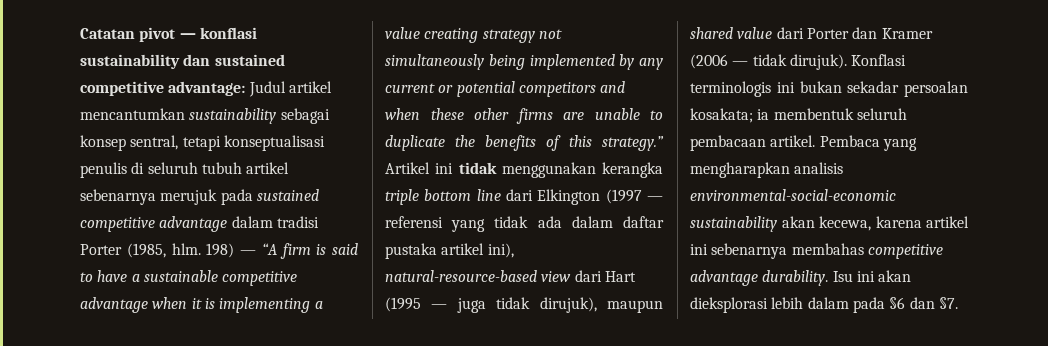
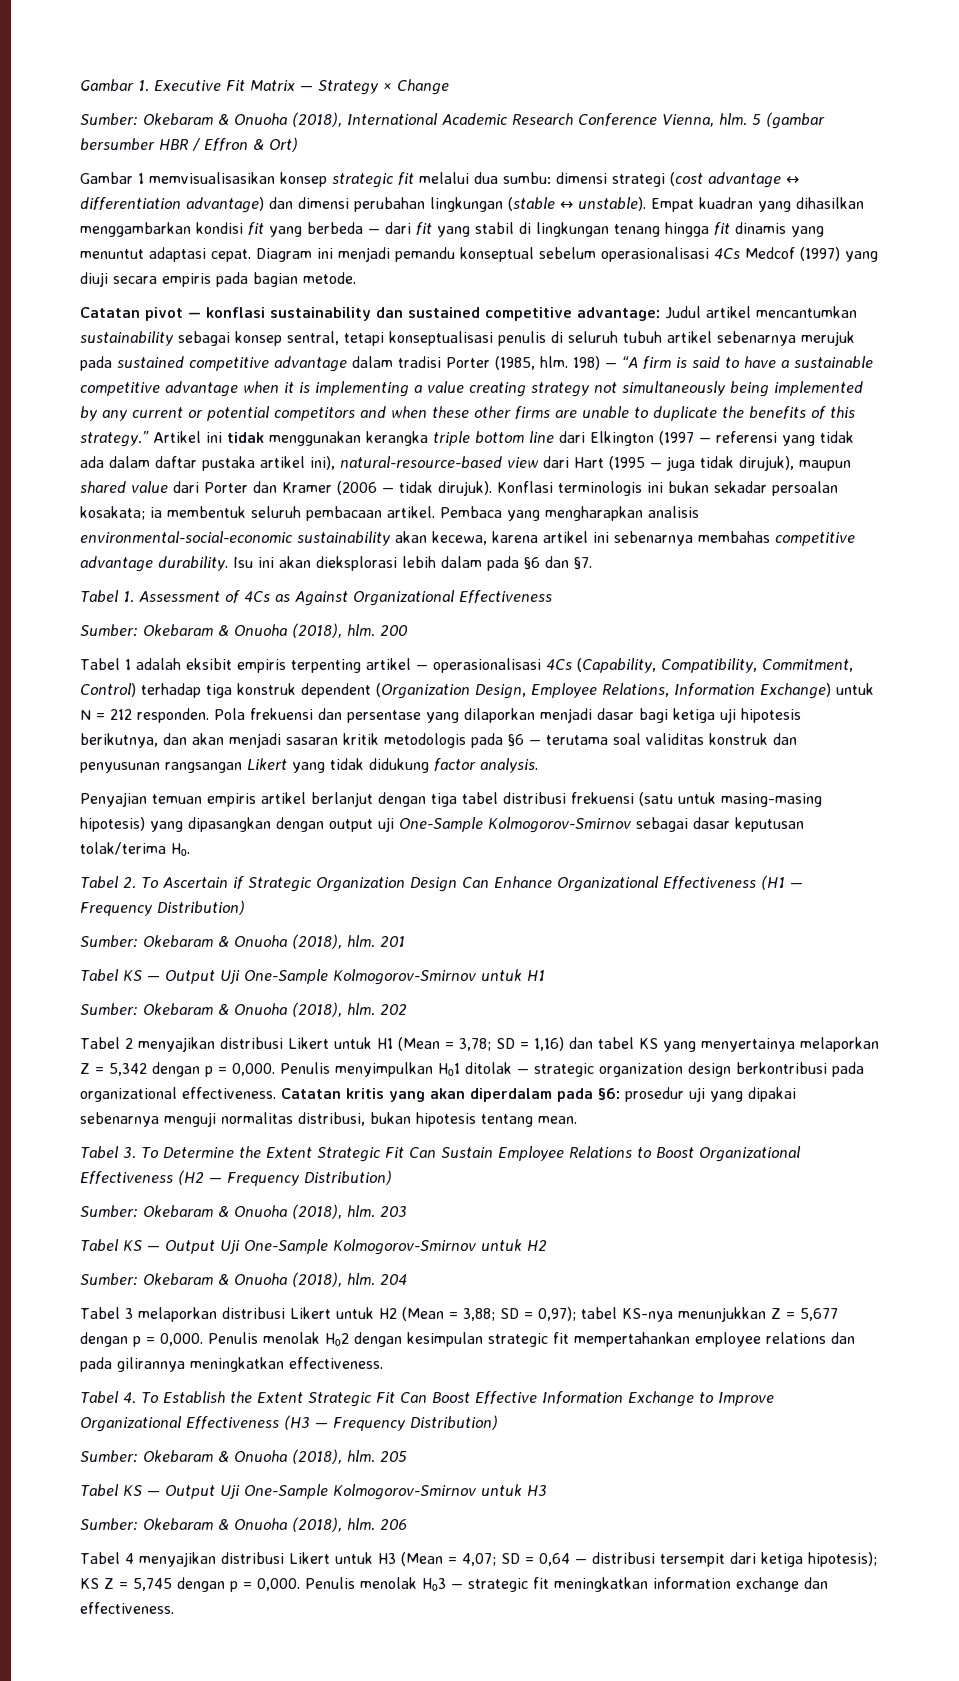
+ Gambar 1. Executive Fit Matrix — Strategy × Change
+ Sumber: Okebaram & Onuoha (2018), International Academic Research Conference Vienna, hlm. 5 (gambar bersumber HBR / Effron & Ort)
+ Gambar 1 memvisualisasikan konsep strategic fit melalui dua sumbu: dimensi strategi (cost advantage ↔ differentiation advantage) dan dimensi perubahan lingkungan (stable ↔ unstable). Empat kuadran yang dihasilkan menggambarkan kondisi fit yang berbeda — dari fit yang stabil di lingkungan tenang hingga fit dinamis yang menuntut adaptasi cepat. Diagram ini menjadi pemandu konseptual sebelum operasionalisasi 4Cs Medcof (1997) yang diuji secara empiris pada bagian metode.
+ Tabel 1. Assessment of 4Cs as Against Organizational Effectiveness
+ Sumber: Okebaram & Onuoha (2018), hlm. 200
+ Tabel 1 adalah eksibit empiris terpenting artikel — operasionalisasi 4Cs (Capability, Compatibility, Commitment, Control) terhadap tiga konstruk dependent (Organization Design, Employee Relations, Information Exchange) untuk N = 212 responden. Pola frekuensi dan persentase yang dilaporkan menjadi dasar bagi ketiga uji hipotesis berikutnya, dan akan menjadi sasaran kritik metodologis pada §6 — terutama soal validitas konstruk dan penyusunan rangsangan Likert yang tidak didukung factor analysis.
+ Penyajian temuan empiris artikel berlanjut dengan tiga tabel distribusi frekuensi (satu untuk masing-masing hipotesis) yang dipasangkan dengan output uji One-Sample Kolmogorov-Smirnov sebagai dasar keputusan tolak/terima H₀.
+ Tabel 2. To Ascertain if Strategic Organization Design Can Enhance Organizational Effectiveness (H1 — Frequency Distribution)
+ Sumber: Okebaram & Onuoha (2018), hlm. 201
+ Tabel KS — Output Uji One-Sample Kolmogorov-Smirnov untuk H1
+ Sumber: Okebaram & Onuoha (2018), hlm. 202
+ Tabel 2 menyajikan distribusi Likert untuk H1 (Mean = 3,78; SD = 1,16) dan tabel KS yang menyertainya melaporkan Z = 5,342 dengan p = 0,000. Penulis menyimpulkan H₀1 ditolak — strategic organization design berkontribusi pada organizational effectiveness. Catatan kritis yang akan diperdalam pada §6: prosedur uji yang dipakai sebenarnya menguji normalitas distribusi, bukan hipotesis tentang mean.
+ Tabel 3. To Determine the Extent Strategic Fit Can Sustain Employee Relations to Boost Organizational Effectiveness (H2 — Frequency Distribution)
+ Sumber: Okebaram & Onuoha (2018), hlm. 203
+ Tabel KS — Output Uji One-Sample Kolmogorov-Smirnov untuk H2
+ Sumber: Okebaram & Onuoha (2018), hlm. 204
+ Tabel 3 melaporkan distribusi Likert untuk H2 (Mean = 3,88; SD = 0,97); tabel KS-nya menunjukkan Z = 5,677 dengan p = 0,000. Penulis menolak H₀2 dengan kesimpulan strategic fit mempertahankan employee relations dan pada gilirannya meningkatkan effectiveness.
+ Tabel 4. To Establish the Extent Strategic Fit Can Boost Effective Information Exchange to Improve Organizational Effectiveness (H3 — Frequency Distribution)
+ Sumber: Okebaram & Onuoha (2018), hlm. 205
+ Tabel KS — Output Uji One-Sample Kolmogorov-Smirnov untuk H3
+ Sumber: Okebaram & Onuoha (2018), hlm. 206
+ Tabel 4 menyajikan distribusi Likert untuk H3 (Mean = 4,07; SD = 0,64 — distribusi tersempit dari ketiga hipotesis); KS Z = 5,745 dengan p = 0,000. Penulis menolak H₀3 — strategic fit meningkatkan information exchange dan effectiveness.

